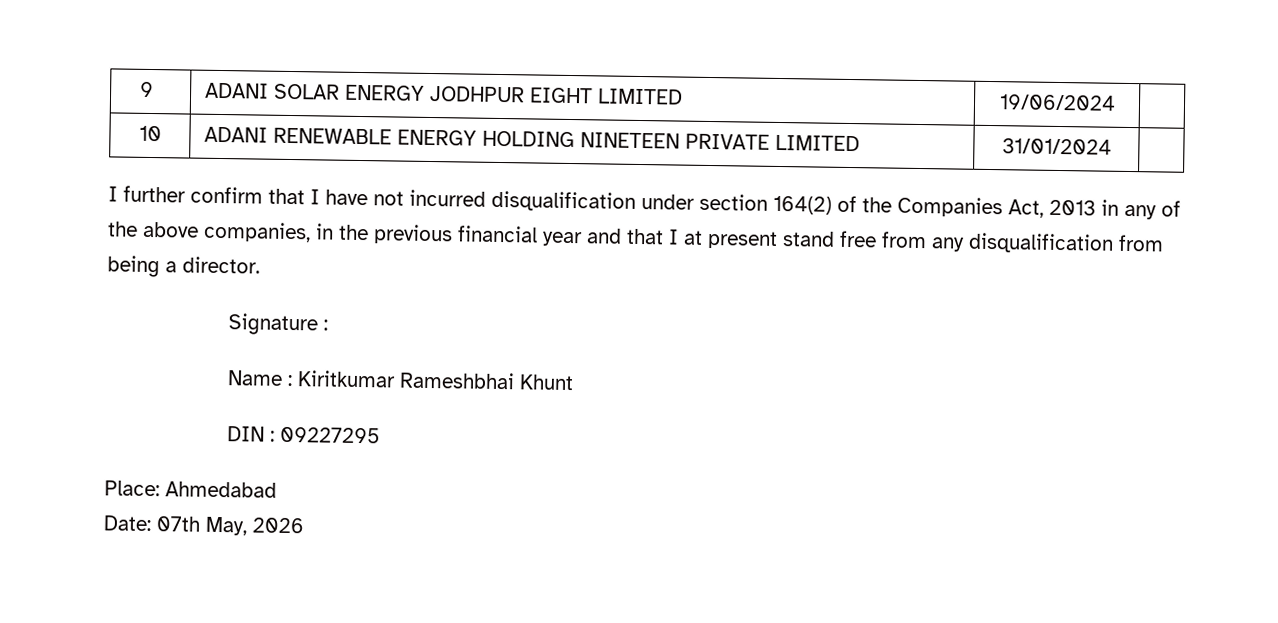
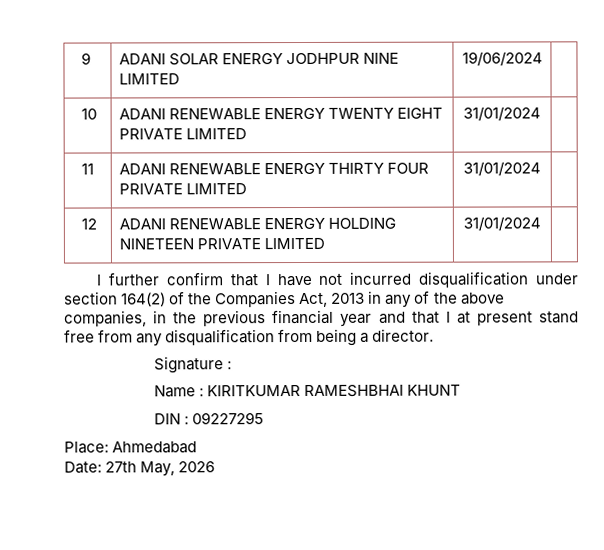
- 9 | ADANI SOLAR ENERGY JODHPUR EIGHT LIMITED | 19/06/2024 |
+ 9 | ADANI SOLAR ENERGY JODHPUR NINE LIMITED | 19/06/2024 |
- 10 | ADANI RENEWABLE ENERGY HOLDING NINETEEN PRIVATE LIMITED | 31/01/2024 |
+ 10 | ADANI RENEWABLE ENERGY TWENTY EIGHT PRIVATE LIMITED | 31/01/2024 |
+ 11 | ADANI RENEWABLE ENERGY THIRTY FOUR PRIVATE LIMITED | 31/01/2024 |
+ 12 | ADANI RENEWABLE ENERGY HOLDING NINETEEN PRIVATE LIMITED | 31/01/2024 |
- Name : Kiritkumar Rameshbhai Khunt
+ Name : KIRITKUMAR RAMESHBHAI KHUNT
- Date: 07th May, 2026
+ Date: 27th May, 2026

